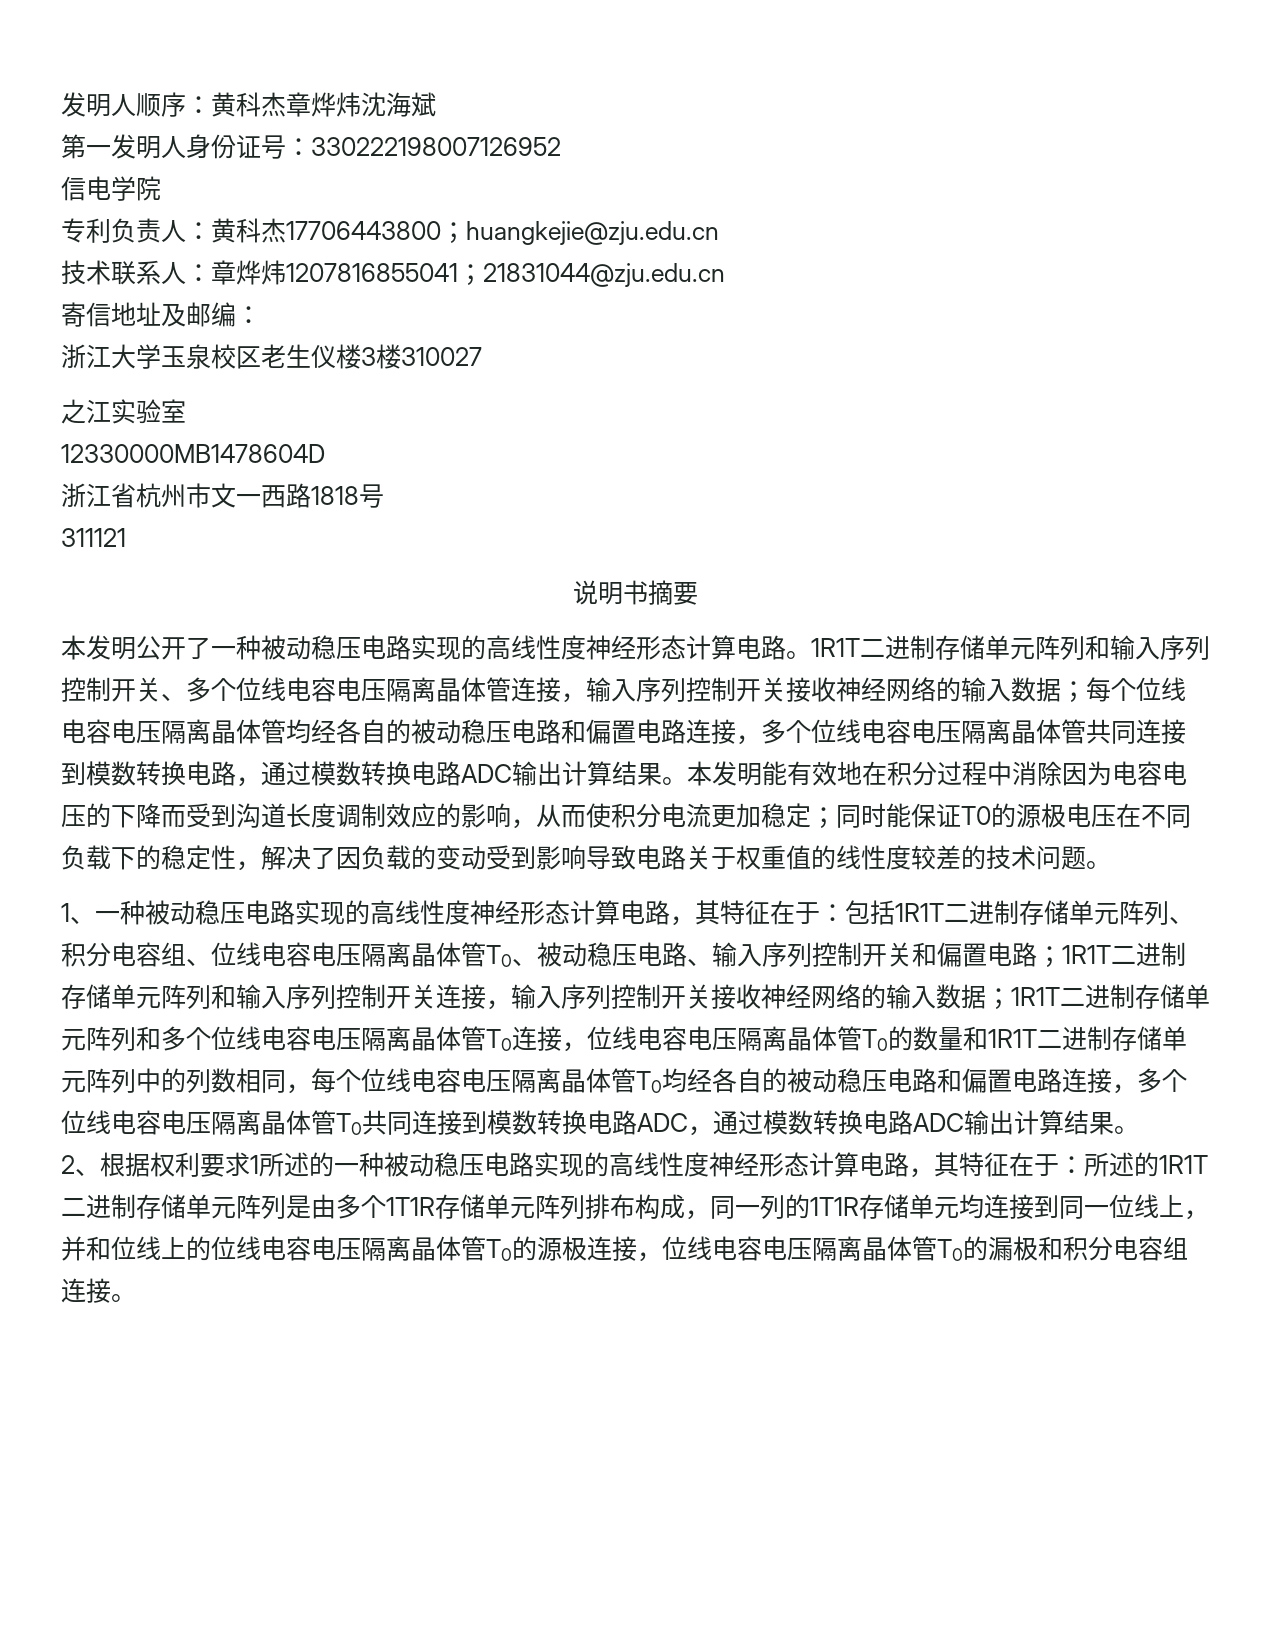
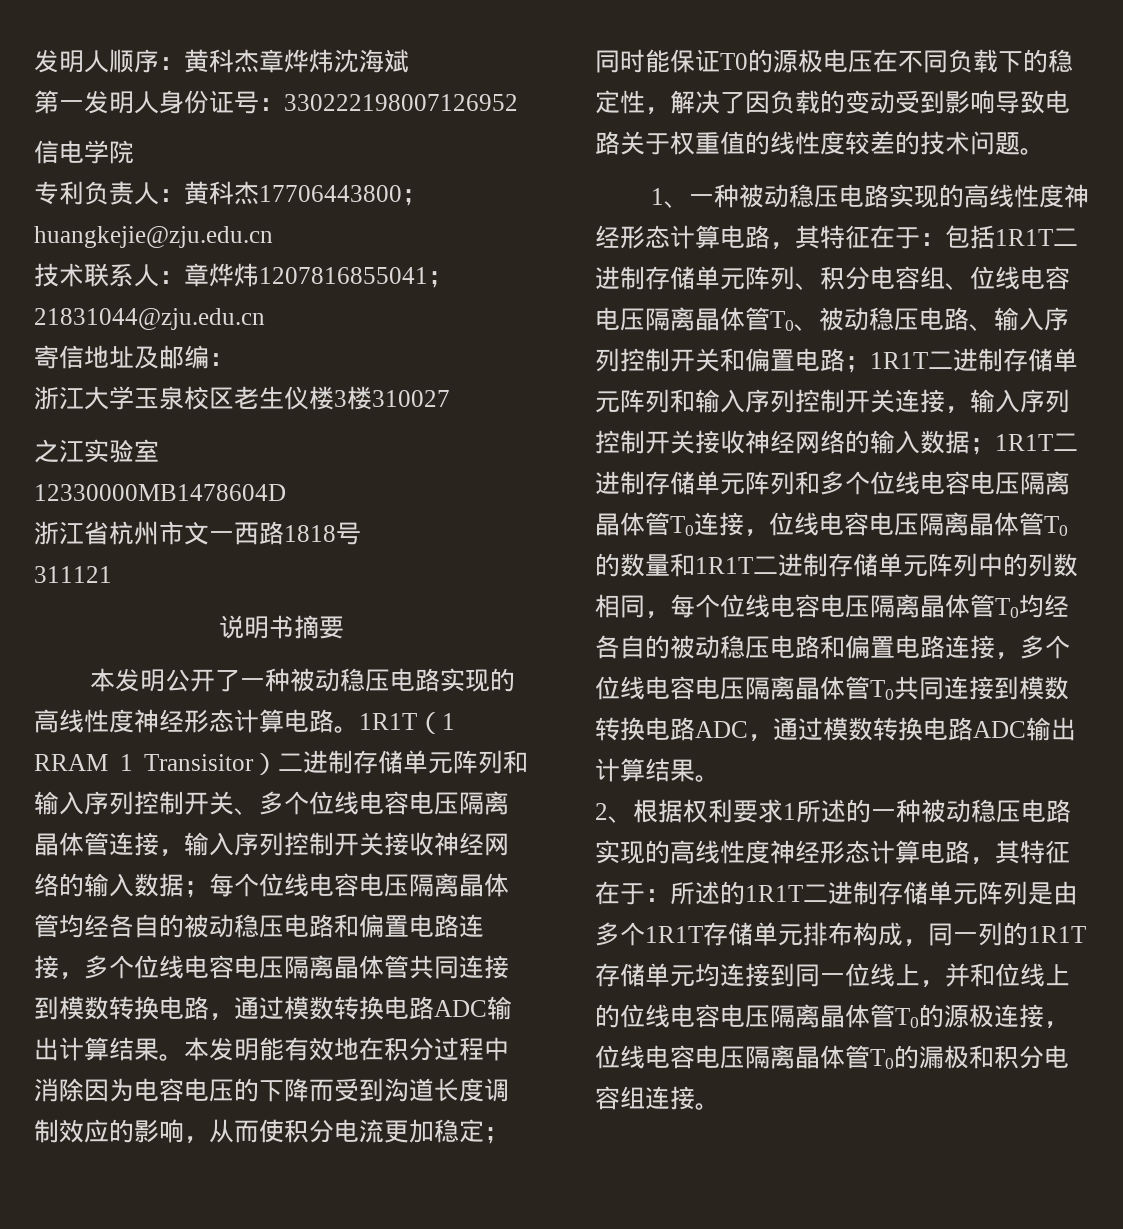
- 1R1T二进制存储单元阵列和输入序列控制开关、多个位线电容电压隔离晶体管连接，输入序列控制开关接收神经网络的输入数据；
+ 1R1T（1 RRAM 1 Transisitor）二进制存储单元阵列和输入序列控制开关、多个位线电容电压隔离晶体管连接，输入序列控制开关接收神经网络的输入数据；
- 所述的1R1T二进制存储单元阵列是由多个1T1R存储单元阵列排布构成，同一列的1T1R存储单元均连接到同一位线上，并和位线上的位线电容电压隔离晶体管T0的源极连接，位线电容电压隔离晶体管T0的漏极和积分电容组连接。
+ 所述的1R1T二进制存储单元阵列是由多个1R1T存储单元排布构成，同一列的1R1T存储单元均连接到同一位线上，并和位线上的位线电容电压隔离晶体管T0的源极连接，位线电容电压隔离晶体管T0的漏极和积分电容组连接。

